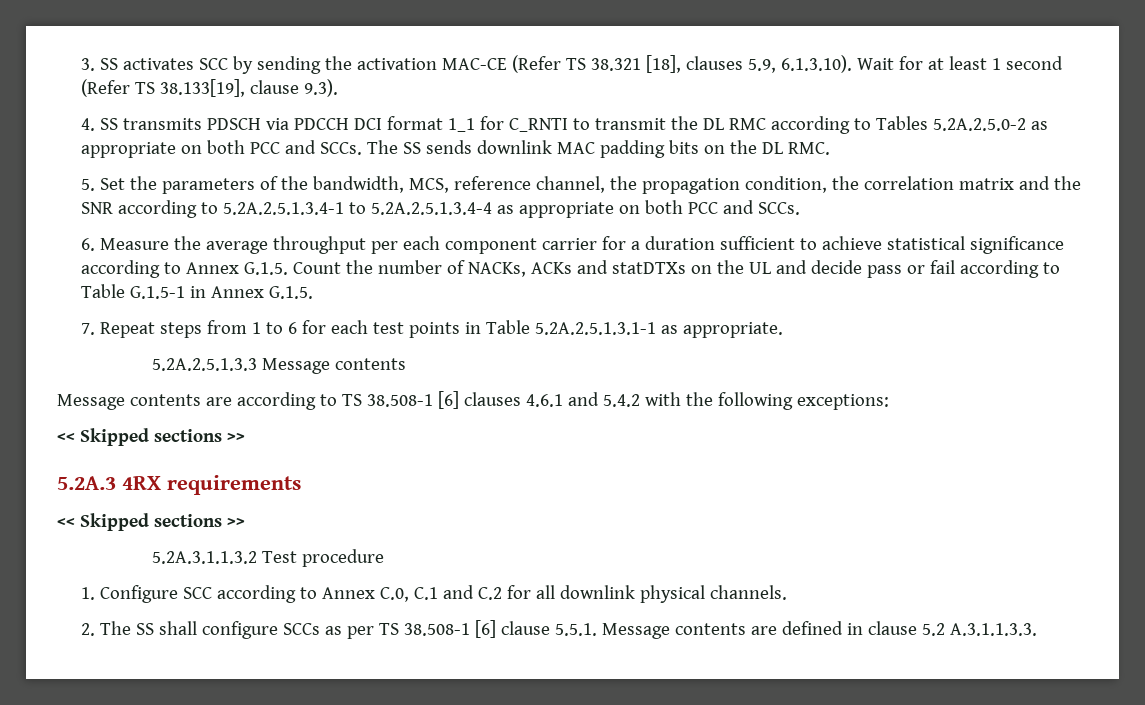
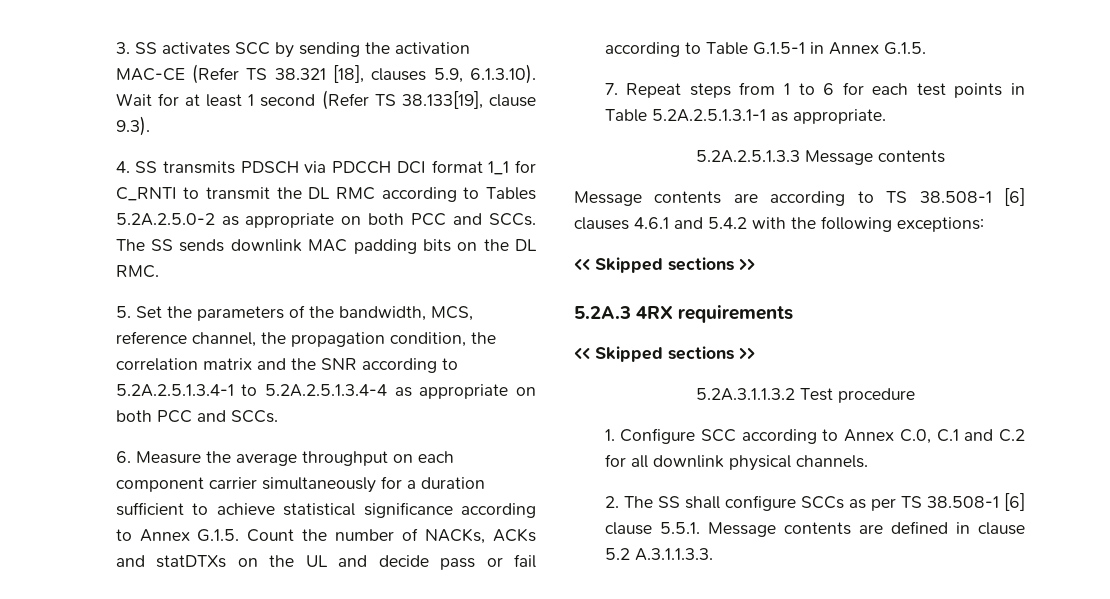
- 6. Measure the average throughput per each component carrier for a duration sufficient to achieve statistical significance according to Annex G.1.5. Count the number of NACKs, ACKs and statDTXs on the UL and decide pass or fail according to Table G.1.5-1 in Annex G.1.5.
+ 6. Measure the average throughput on each component carrier simultaneously for a duration sufficient to achieve statistical significance according to Annex G.1.5. Count the number of NACKs, ACKs and statDTXs on the UL and decide pass or fail according to Table G.1.5-1 in Annex G.1.5.

